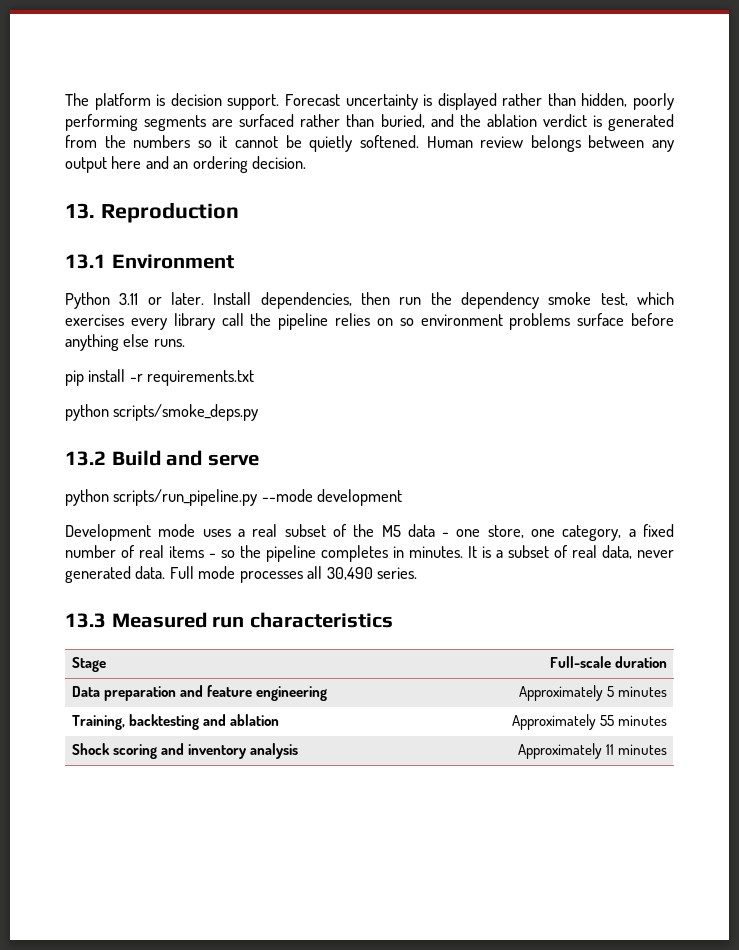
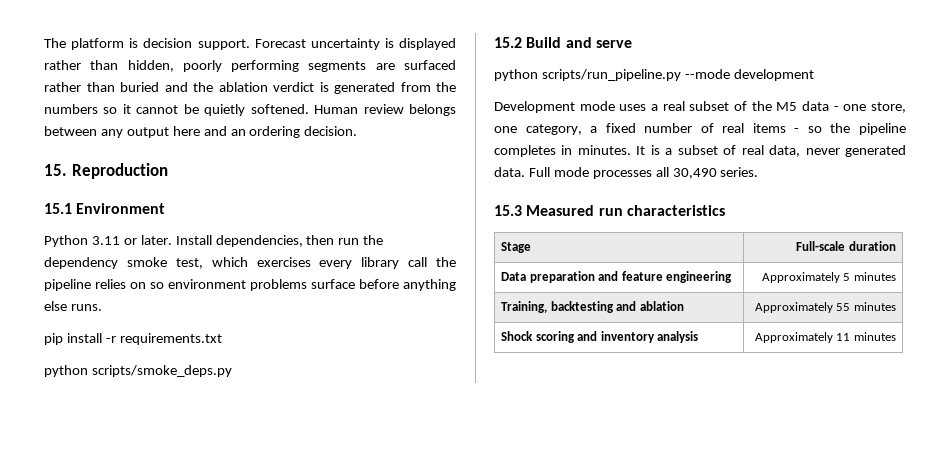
- Forecast uncertainty is displayed rather than hidden, poorly performing segments are surfaced rather than buried, and the ablation verdict is generated from the numbers so it cannot be quietly softened.
+ Forecast uncertainty is displayed rather than hidden, poorly performing segments are surfaced rather than buried and the ablation verdict is generated from the numbers so it cannot be quietly softened.
- 13. Reproduction
+ 15. Reproduction
- 13.1 Environment
+ 15.1 Environment
- 13.2 Build and serve
+ 15.2 Build and serve
- 13.3 Measured run characteristics
+ 15.3 Measured run characteristics

